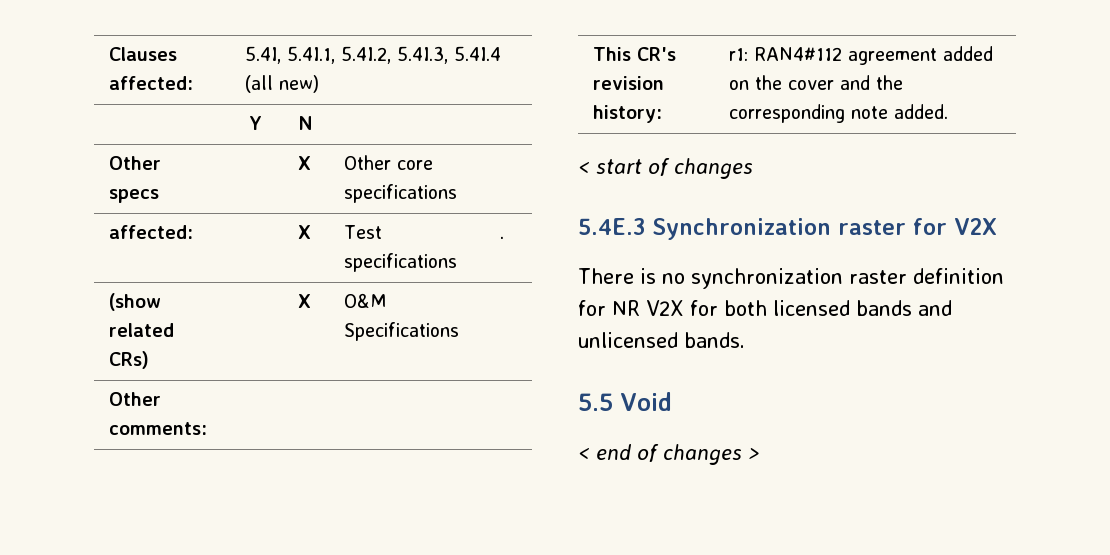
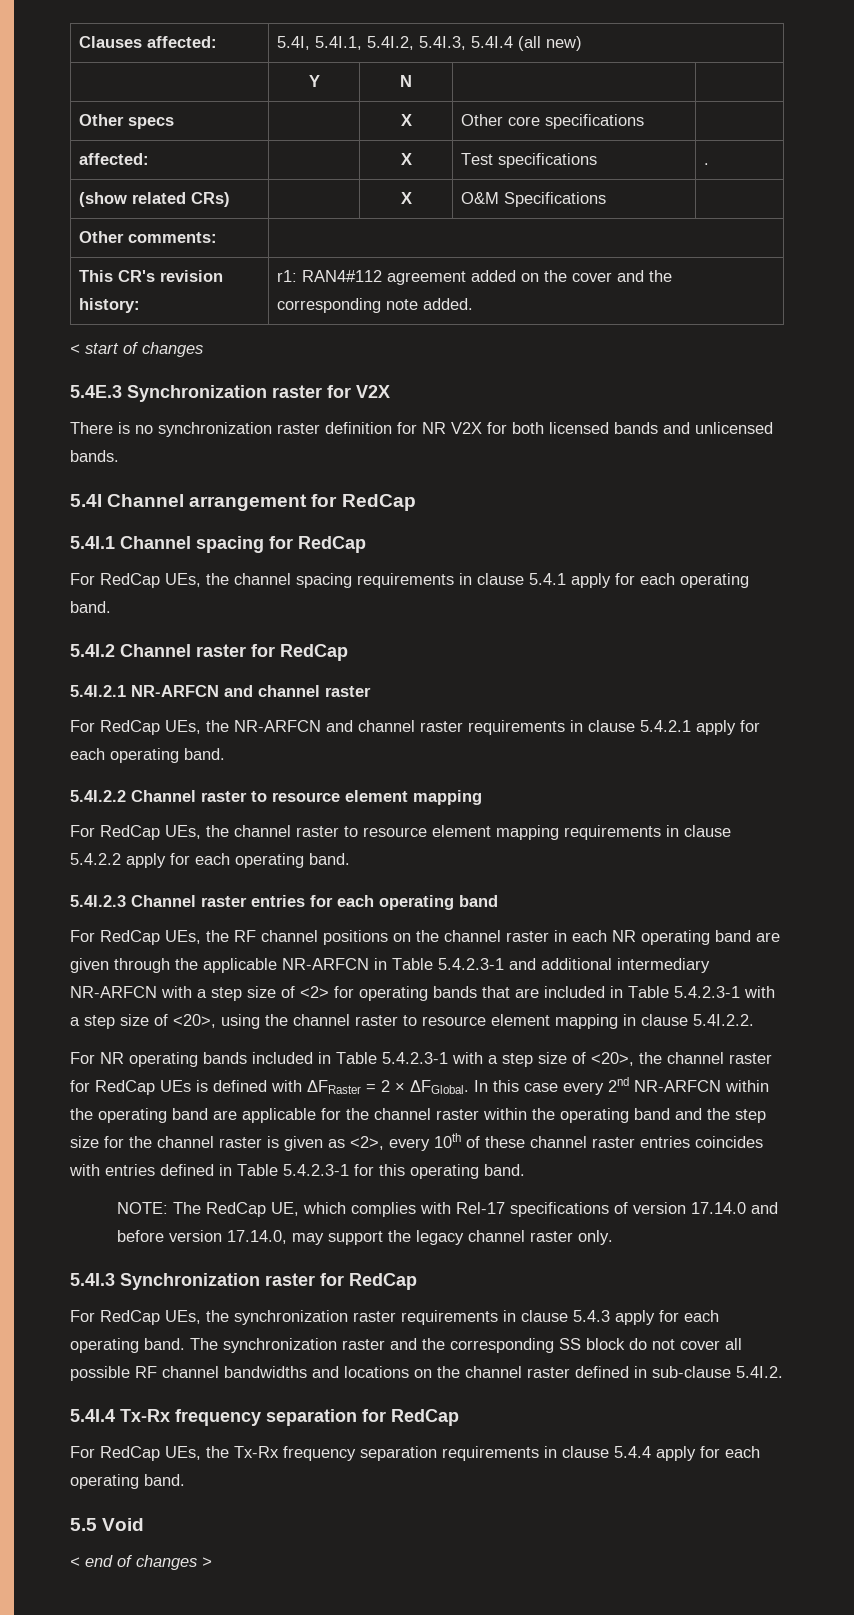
+ 5.4I Channel arrangement for RedCap
+ 5.4I.1 Channel spacing for RedCap
+ For RedCap UEs, the channel spacing requirements in clause 5.4.1 apply for each operating band.
+ 5.4I.2 Channel raster for RedCap
+ 5.4I.2.1 NR-ARFCN and channel raster
+ For RedCap UEs, the NR-ARFCN and channel raster requirements in clause 5.4.2.1 apply for each operating band.
+ 5.4I.2.2 Channel raster to resource element mapping
+ For RedCap UEs, the channel raster to resource element mapping requirements in clause 5.4.2.2 apply for each operating band.
+ 5.4I.2.3 Channel raster entries for each operating band
+ For RedCap UEs, the RF channel positions on the channel raster in each NR operating band are given through the applicable NR-ARFCN in Table 5.4.2.3-1 and additional intermediary NR-ARFCN with a step size of <2> for operating bands that are included in Table 5.4.2.3-1 with a step size of <20>, using the channel raster to resource element mapping in clause 5.4I.2.2.
+ For NR operating bands included in Table 5.4.2.3-1 with a step size of <20>, the channel raster for RedCap UEs is defined with ΔFRaster = 2 × ΔFGlobal. In this case every 2nd NR-ARFCN within the operating band are applicable for the channel raster within the operating band and the step size for the channel raster is given as <2>, every 10th of these channel raster entries coincides with entries defined in Table 5.4.2.3-1 for this operating band.
+ NOTE: The RedCap UE, which complies with Rel-17 specifications of version 17.14.0 and before version 17.14.0, may support the legacy channel raster only.
+ 5.4I.3 Synchronization raster for RedCap
+ For RedCap UEs, the synchronization raster requirements in clause 5.4.3 apply for each operating band. The synchronization raster and the corresponding SS block do not cover all possible RF channel bandwidths and locations on the channel raster defined in sub-clause 5.4I.2.
+ 5.4I.4 Tx-Rx frequency separation for RedCap
+ For RedCap UEs, the Tx-Rx frequency separation requirements in clause 5.4.4 apply for each operating band.

